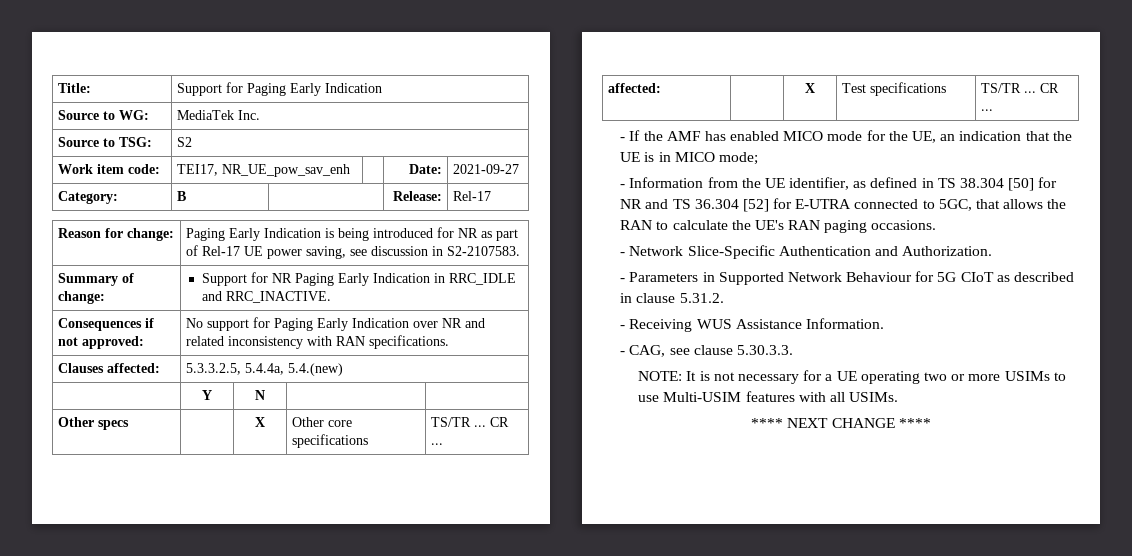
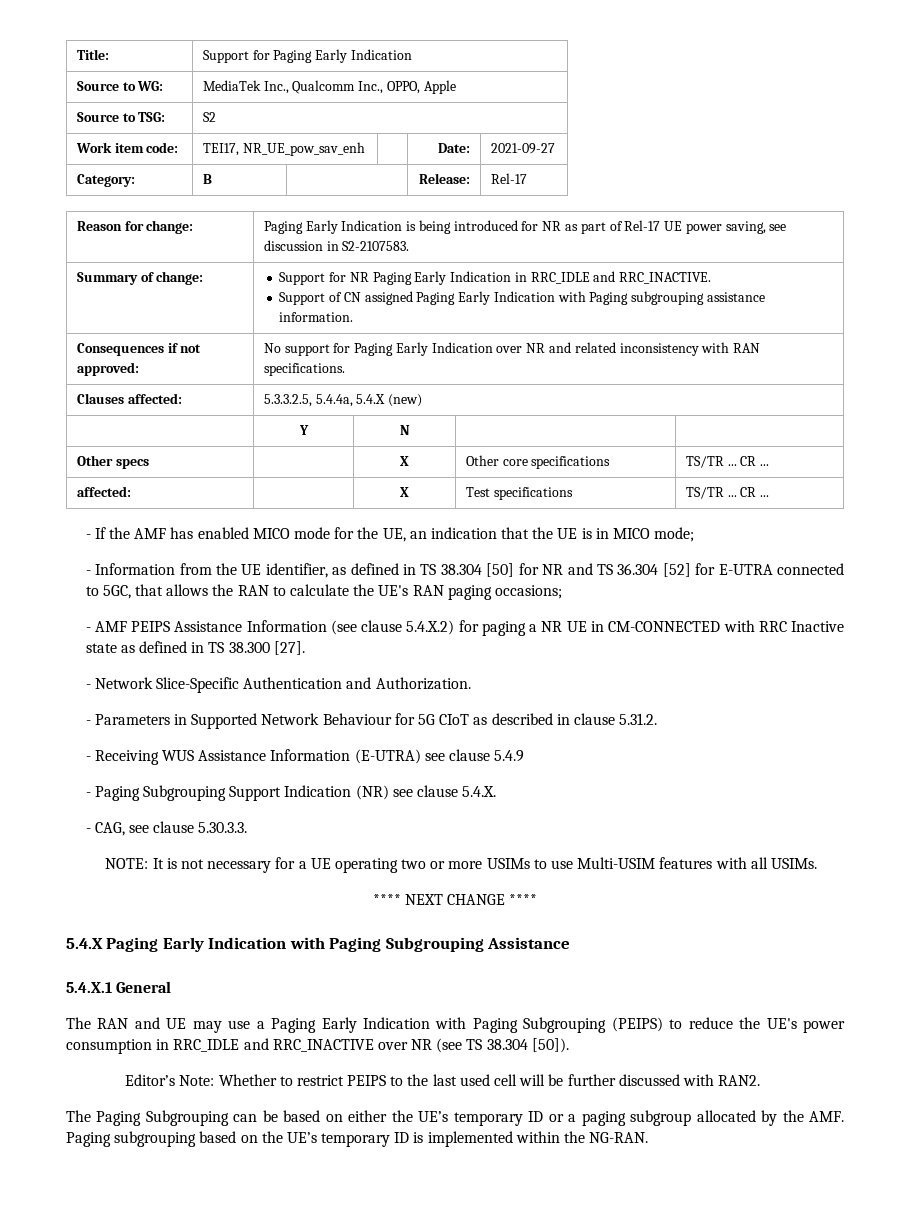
- Source to WG: | MediaTek Inc.
+ Source to WG: | MediaTek Inc., Qualcomm Inc., OPPO, Apple
  Summary of change: | Support for NR Paging Early Indication in RRC_IDLE and RRC_INACTIVE.
+ Support of CN assigned Paging Early Indication with Paging subgrouping assistance information.
- Clauses affected: | 5.3.3.2.5, 5.4.4a, 5.4.(new)
+ Clauses affected: | 5.3.3.2.5, 5.4.4a, 5.4.X (new)
- - Information from the UE identifier, as defined in TS 38.304 [50] for NR and TS 36.304 [52] for E-UTRA connected to 5GC, that allows the RAN to calculate the UE's RAN paging occasions.
+ - Information from the UE identifier, as defined in TS 38.304 [50] for NR and TS 36.304 [52] for E-UTRA connected to 5GC, that allows the RAN to calculate the UE's RAN paging occasions;
+ - AMF PEIPS Assistance Information (see clause 5.4.X.2) for paging a NR UE in CM-CONNECTED with RRC Inactive state as defined in TS 38.300 [27].
- - Receiving WUS Assistance Information.
+ - Receiving WUS Assistance Information (E-UTRA) see clause 5.4.9
+ - Paging Subgrouping Support Indication (NR) see clause 5.4.X.
+ 5.4.X Paging Early Indication with Paging Subgrouping Assistance
+ 5.4.X.1 General
+ The RAN and UE may use a Paging Early Indication with Paging Subgrouping (PEIPS) to reduce the UE's power consumption in RRC_IDLE and RRC_INACTIVE over NR (see TS 38.304 [50]).
+ Editor’s Note: Whether to restrict PEIPS to the last used cell will be further discussed with RAN2.
+ The Paging Subgrouping can be based on either the UE’s temporary ID or a paging subgroup allocated by the AMF. Paging subgrouping based on the UE’s temporary ID is implemented within the NG-RAN.

